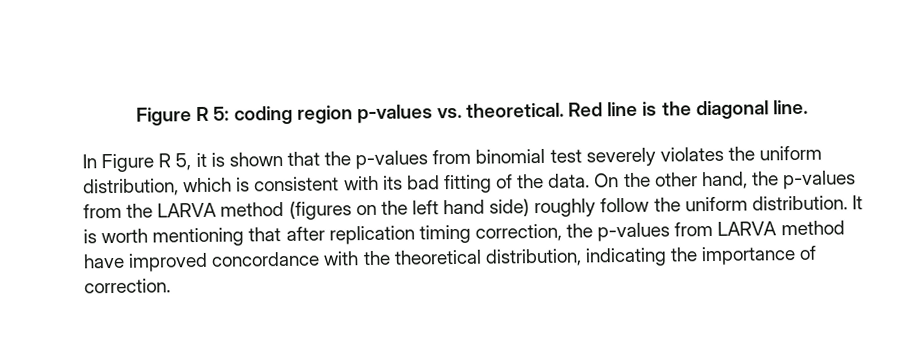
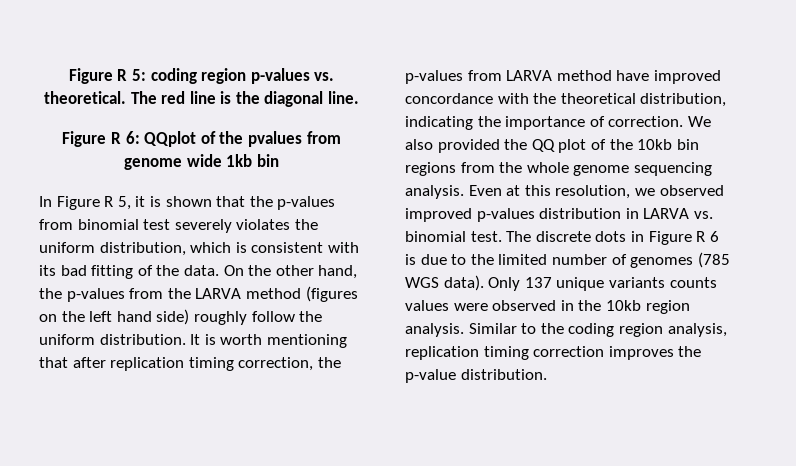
- Red line is the diagonal line.
+ The red line is the diagonal line.
+ Figure R 6: QQplot of the pvalues from genome wide 1kb bin
+ We also provided the QQ plot of the 10kb bin regions from the whole genome sequencing analysis. Even at this resolution, we observed improved p-values distribution in LARVA vs. binomial test. The discrete dots in Figure R 6 is due to the limited number of genomes (785 WGS data). Only 137 unique variants counts values were observed in the 10kb region analysis. Similar to the coding region analysis, replication timing correction improves the p-value distribution.

